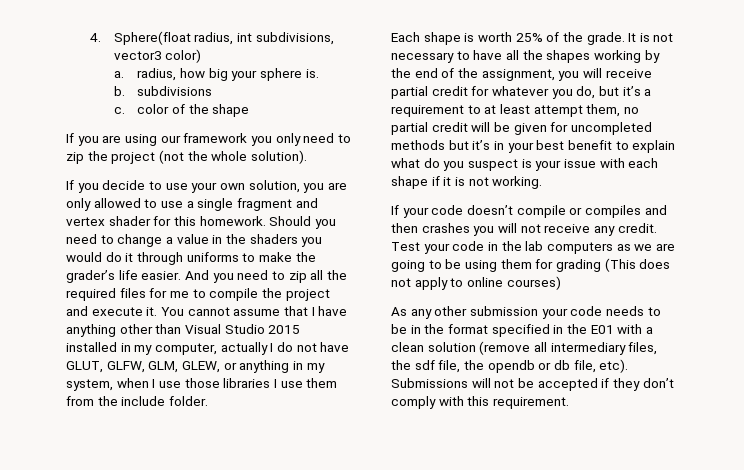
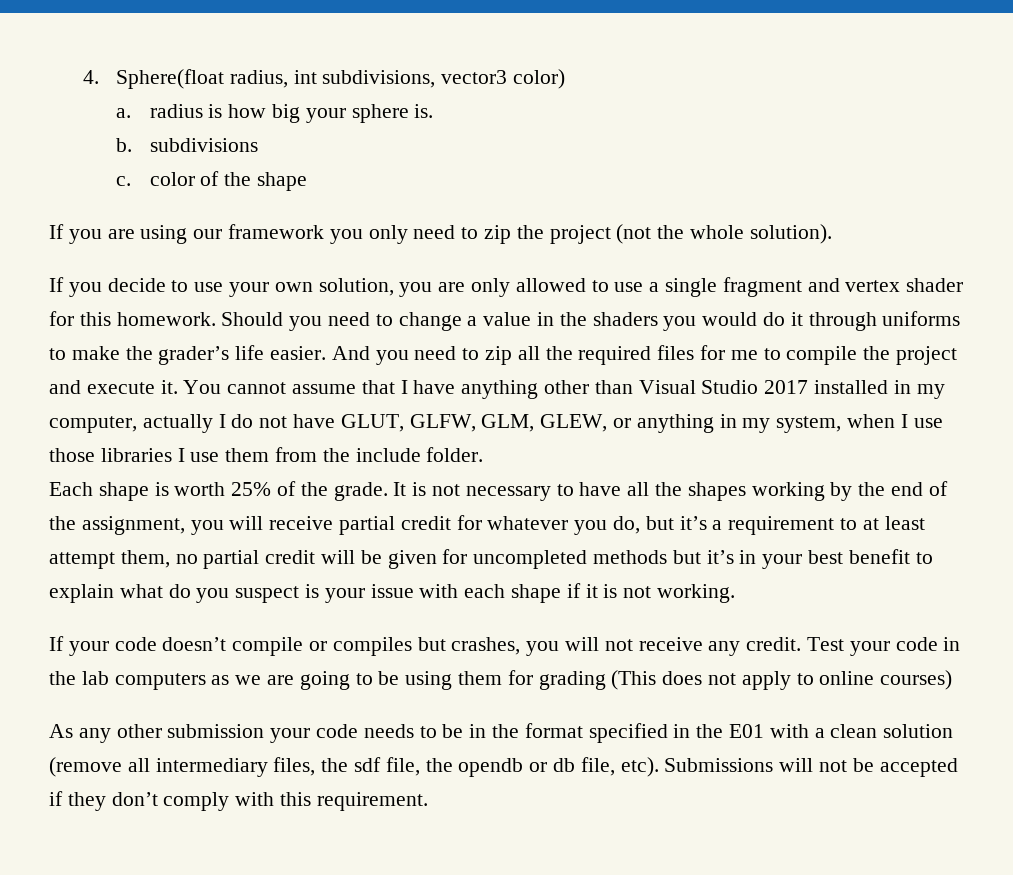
- a. radius, how big your sphere is.
+ a. radius is how big your sphere is.
- You cannot assume that I have anything other than Visual Studio 2015 installed in my computer, actually I do not have GLUT, GLFW, GLM, GLEW, or anything in my system, when I use those libraries I use them from the include folder.
+ You cannot assume that I have anything other than Visual Studio 2017 installed in my computer, actually I do not have GLUT, GLFW, GLM, GLEW, or anything in my system, when I use those libraries I use them from the include folder.
- If your code doesn’t compile or compiles and then crashes you will not receive any credit.
+ If your code doesn’t compile or compiles but crashes, you will not receive any credit.

